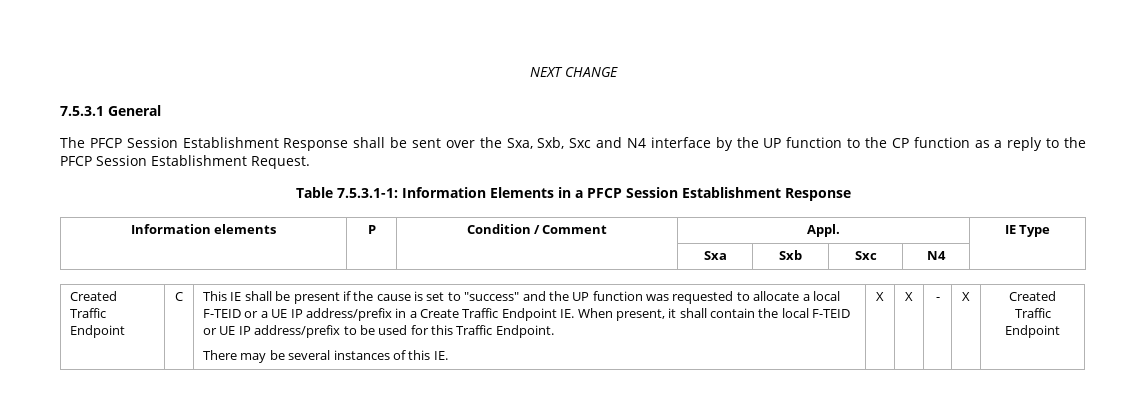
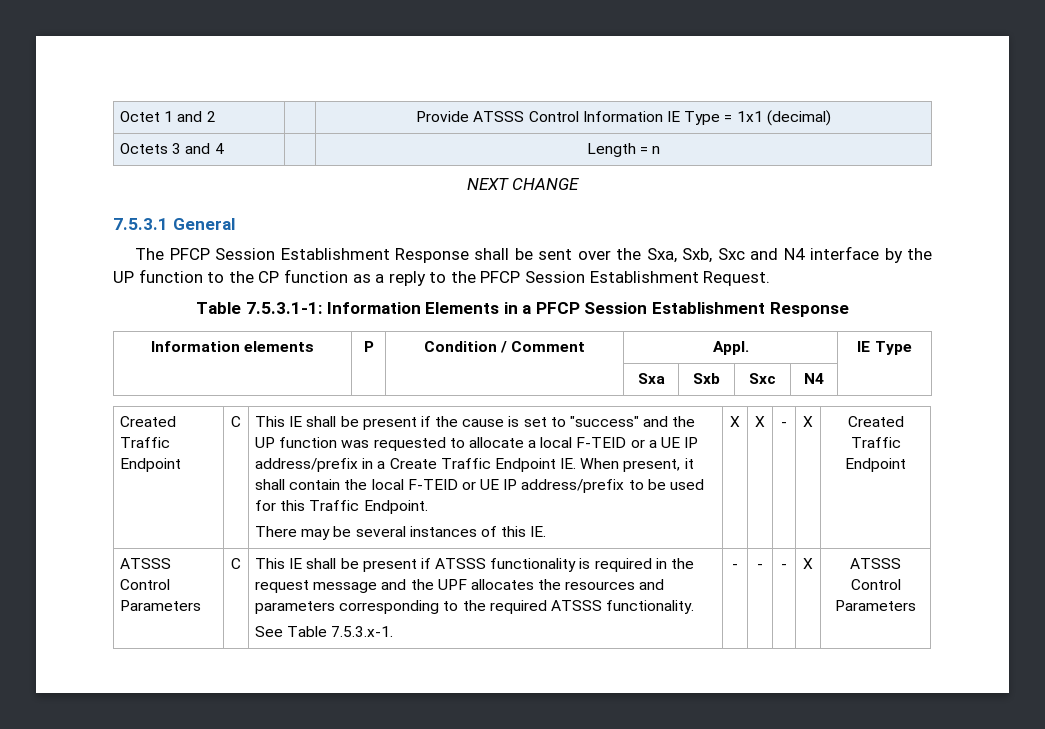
+ Octet 1 and 2 | | Provide ATSSS Control Information IE Type = 1x1 (decimal)
+ Octets 3 and 4 | | Length = n
+ ATSSS Control Parameters | C | This IE shall be present if ATSSS functionality is required in the request message and the UPF allocates the resources and parameters corresponding to the required ATSSS functionality.
+ See Table 7.5.3.x-1. | - | - | - | X | ATSSS Control Parameters

